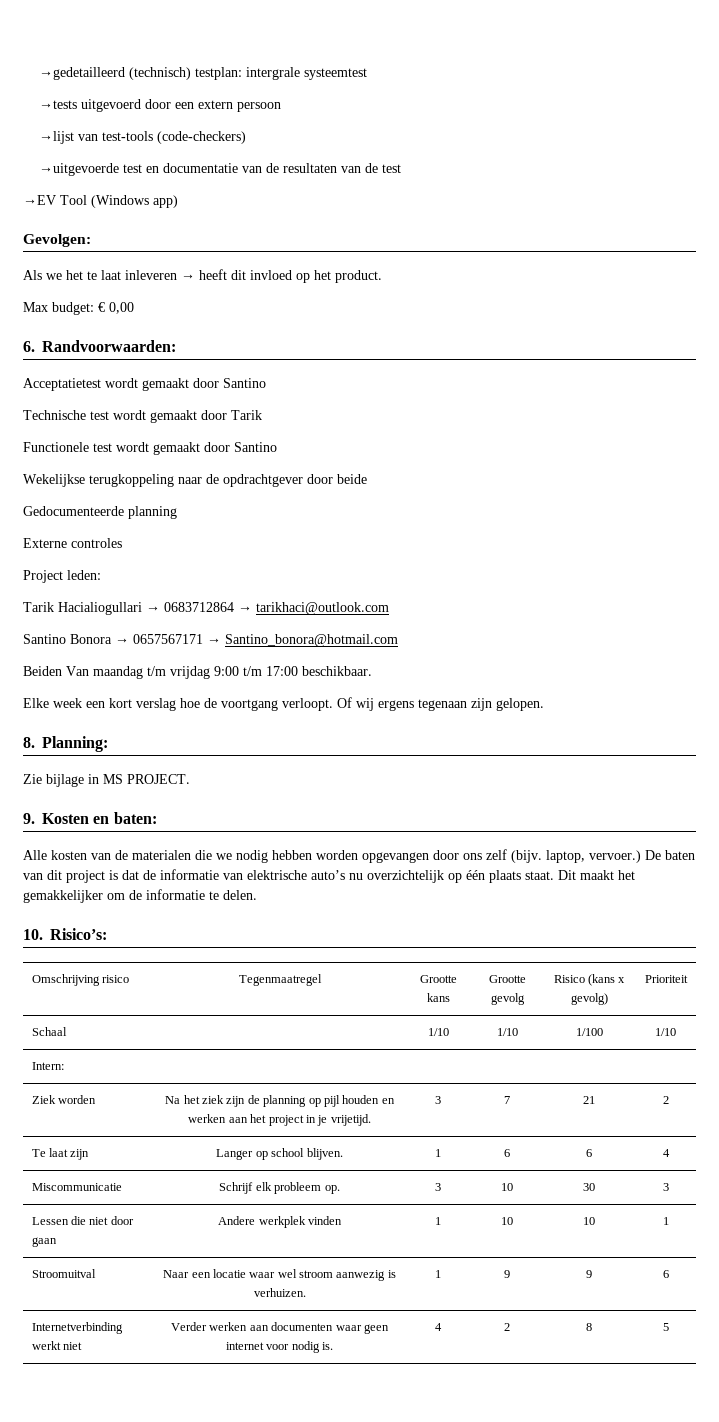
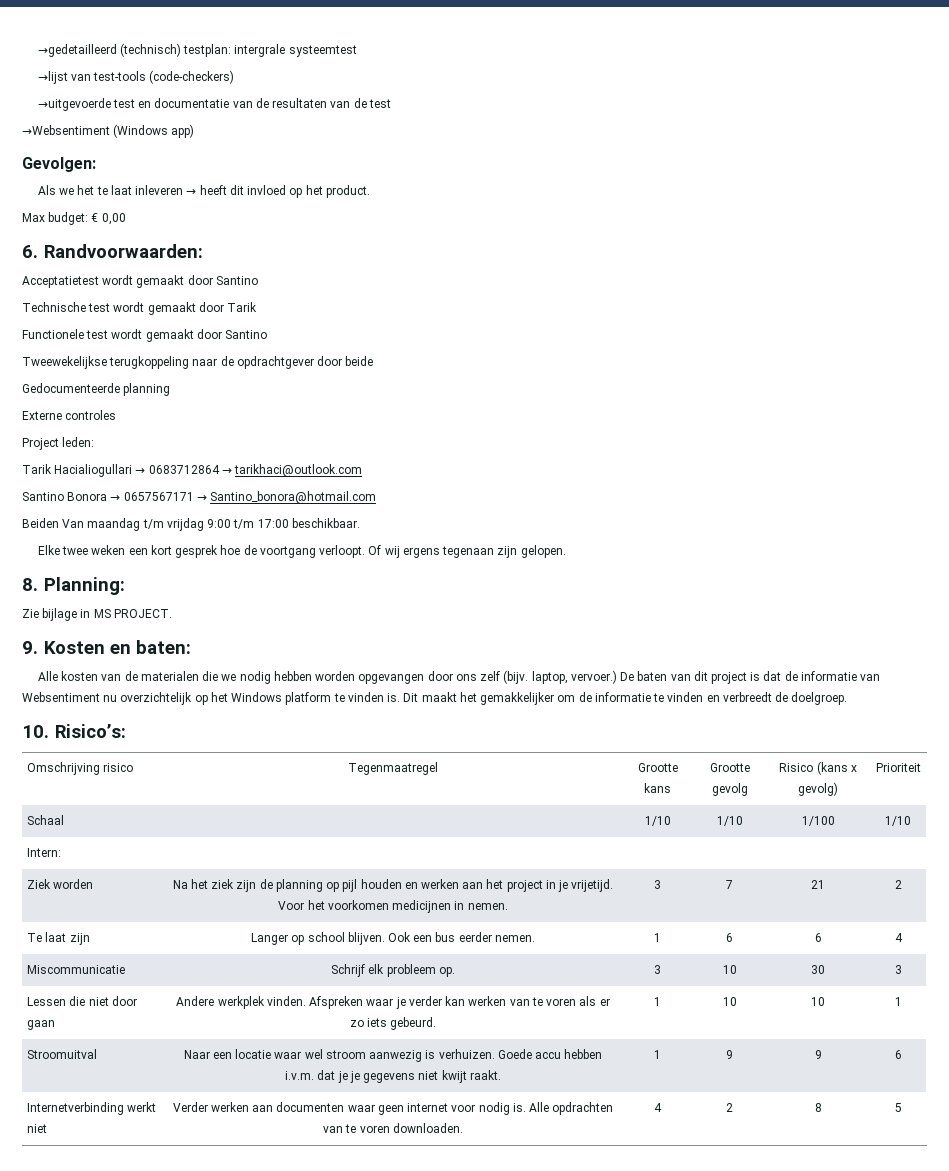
- →tests uitgevoerd door een extern persoon
- →EV Tool (Windows app)
+ →Websentiment (Windows app)
- Wekelijkse terugkoppeling naar de opdrachtgever door beide
+ Tweewekelijkse terugkoppeling naar de opdrachtgever door beide
- Elke week een kort verslag hoe de voortgang verloopt.
+ Elke twee weken een kort gesprek hoe de voortgang verloopt.
- De baten van dit project is dat de informatie van elektrische auto’s nu overzichtelijk op één plaats staat.
+ De baten van dit project is dat de informatie van Websentiment nu overzichtelijk op het Windows platform te vinden is.
- Dit maakt het gemakkelijker om de informatie te delen.
+ Dit maakt het gemakkelijker om de informatie te vinden en verbreedt de doelgroep.
- Ziek worden | Na het ziek zijn de planning op pijl houden en werken aan het project in je vrijetijd. | 3 | 7 | 21 | 2
+ Ziek worden | Na het ziek zijn de planning op pijl houden en werken aan het project in je vrijetijd. Voor het voorkomen medicijnen in nemen. | 3 | 7 | 21 | 2
- Te laat zijn | Langer op school blijven. | 1 | 6 | 6 | 4
+ Te laat zijn | Langer op school blijven. Ook een bus eerder nemen. | 1 | 6 | 6 | 4
- Lessen die niet door gaan | Andere werkplek vinden | 1 | 10 | 10 | 1
+ Lessen die niet door gaan | Andere werkplek vinden. Afspreken waar je verder kan werken van te voren als er zo iets gebeurd. | 1 | 10 | 10 | 1
- Stroomuitval | Naar een locatie waar wel stroom aanwezig is verhuizen. | 1 | 9 | 9 | 6
+ Stroomuitval | Naar een locatie waar wel stroom aanwezig is verhuizen. Goede accu hebben i.v.m. dat je je gegevens niet kwijt raakt. | 1 | 9 | 9 | 6
- Internetverbinding werkt niet | Verder werken aan documenten waar geen internet voor nodig is. | 4 | 2 | 8 | 5
+ Internetverbinding werkt niet | Verder werken aan documenten waar geen internet voor nodig is. Alle opdrachten van te voren downloaden. | 4 | 2 | 8 | 5

